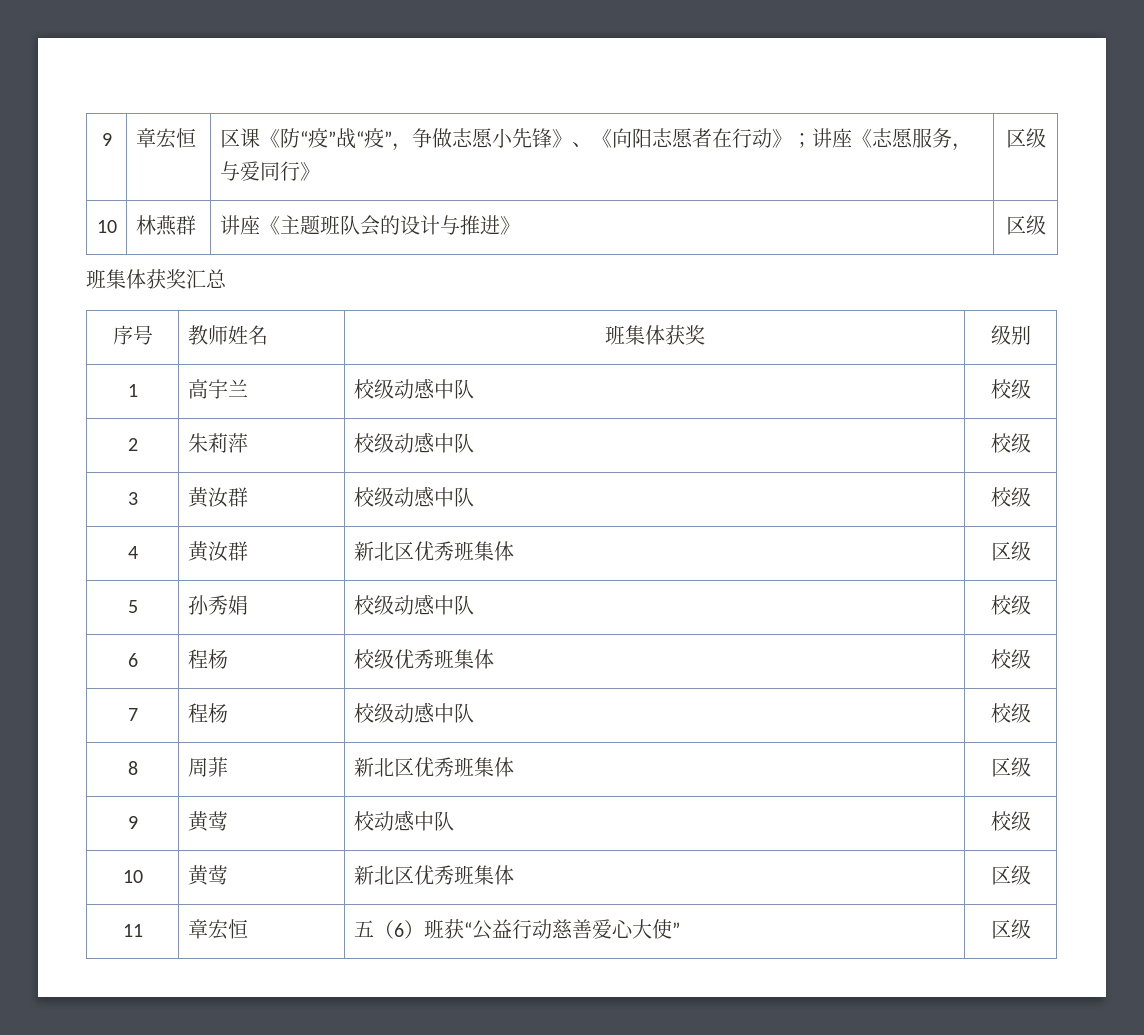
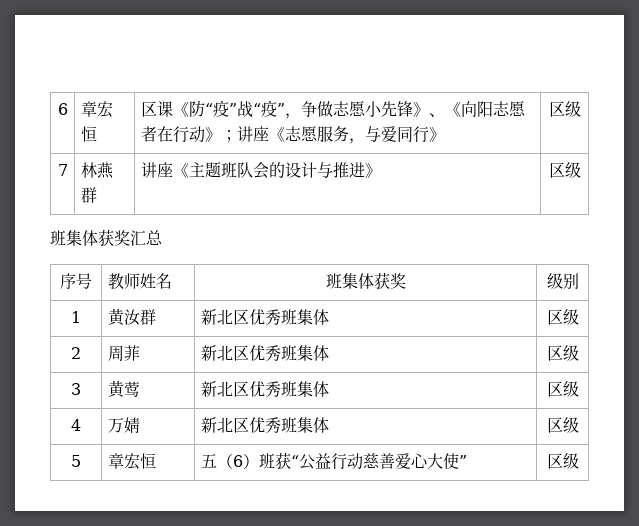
- 9 | 章宏恒 | 区课《防“疫”战“疫”，争做志愿小先锋》、《向阳志愿者在行动》；讲座《志愿服务，与爱同行》 | 区级
+ 6 | 章宏恒 | 区课《防“疫”战“疫”，争做志愿小先锋》、《向阳志愿者在行动》；讲座《志愿服务，与爱同行》 | 区级
- 10 | 林燕群 | 讲座《主题班队会的设计与推进》 | 区级
+ 7 | 林燕群 | 讲座《主题班队会的设计与推进》 | 区级
- 1 | 高宇兰 | 校级动感中队 | 校级
- 2 | 朱莉萍 | 校级动感中队 | 校级
- 3 | 黄汝群 | 校级动感中队 | 校级
- 4 | 黄汝群 | 新北区优秀班集体 | 区级
+ 1 | 黄汝群 | 新北区优秀班集体 | 区级
- 5 | 孙秀娟 | 校级动感中队 | 校级
- 6 | 程杨 | 校级优秀班集体 | 校级
- 7 | 程杨 | 校级动感中队 | 校级
- 8 | 周菲 | 新北区优秀班集体 | 区级
+ 2 | 周菲 | 新北区优秀班集体 | 区级
- 9 | 黄莺 | 校动感中队 | 校级
- 10 | 黄莺 | 新北区优秀班集体 | 区级
+ 3 | 黄莺 | 新北区优秀班集体 | 区级
- 11 | 章宏恒 | 五（6）班获“公益行动慈善爱心大使” | 区级
+ 4 | 万婧 | 新北区优秀班集体 | 区级
+ 5 | 章宏恒 | 五（6）班获“公益行动慈善爱心大使” | 区级

